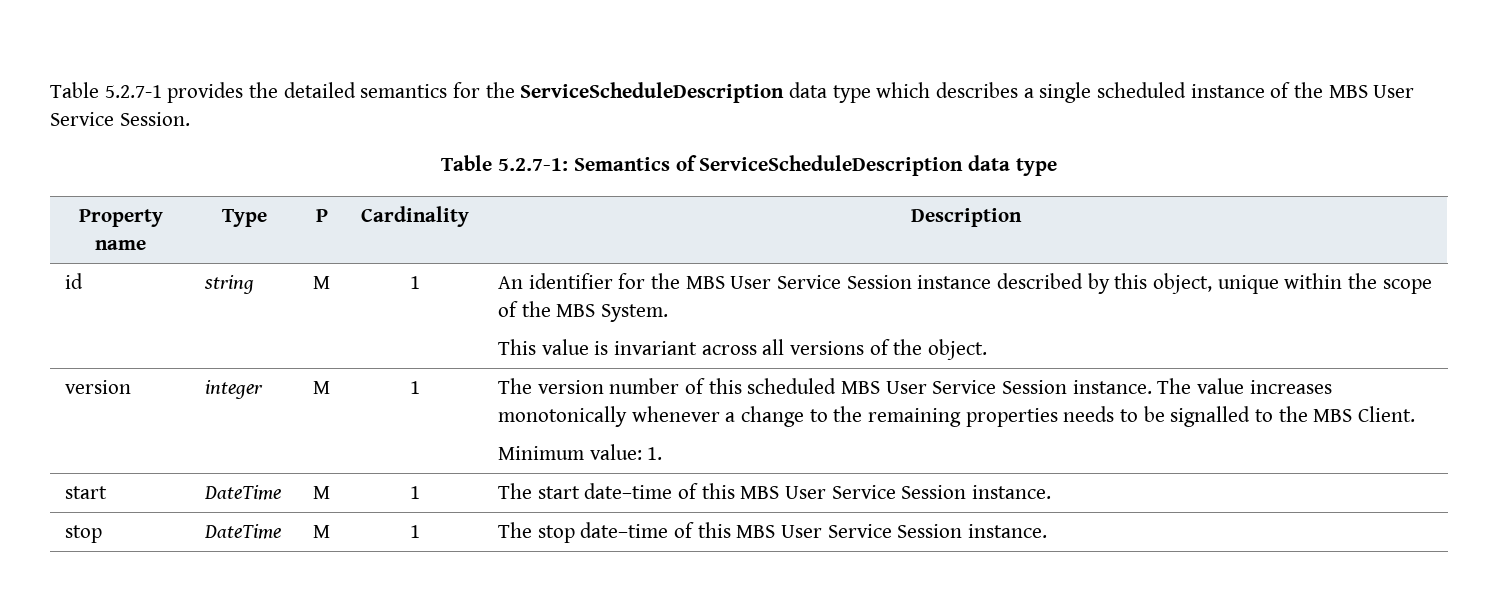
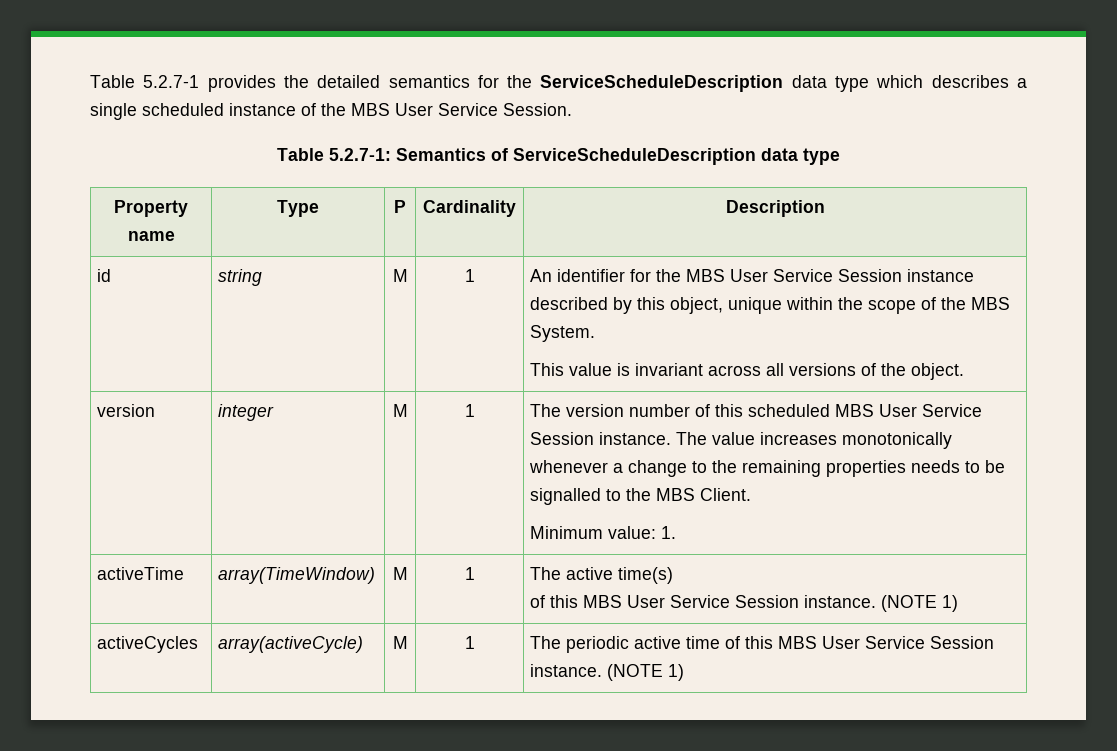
- start | DateTime | M | 1 | The start date–time of this MBS User Service Session instance.
- stop | DateTime | M | 1 | The stop date–time of this MBS User Service Session instance.
+ activeTime | array(TimeWindow) | M | 1 | The active time(s)
+ of this MBS User Service Session instance. (NOTE 1)
+ activeCycles | array(activeCycle) | M | 1 | The periodic active time of this MBS User Service Session instance. (NOTE 1)

